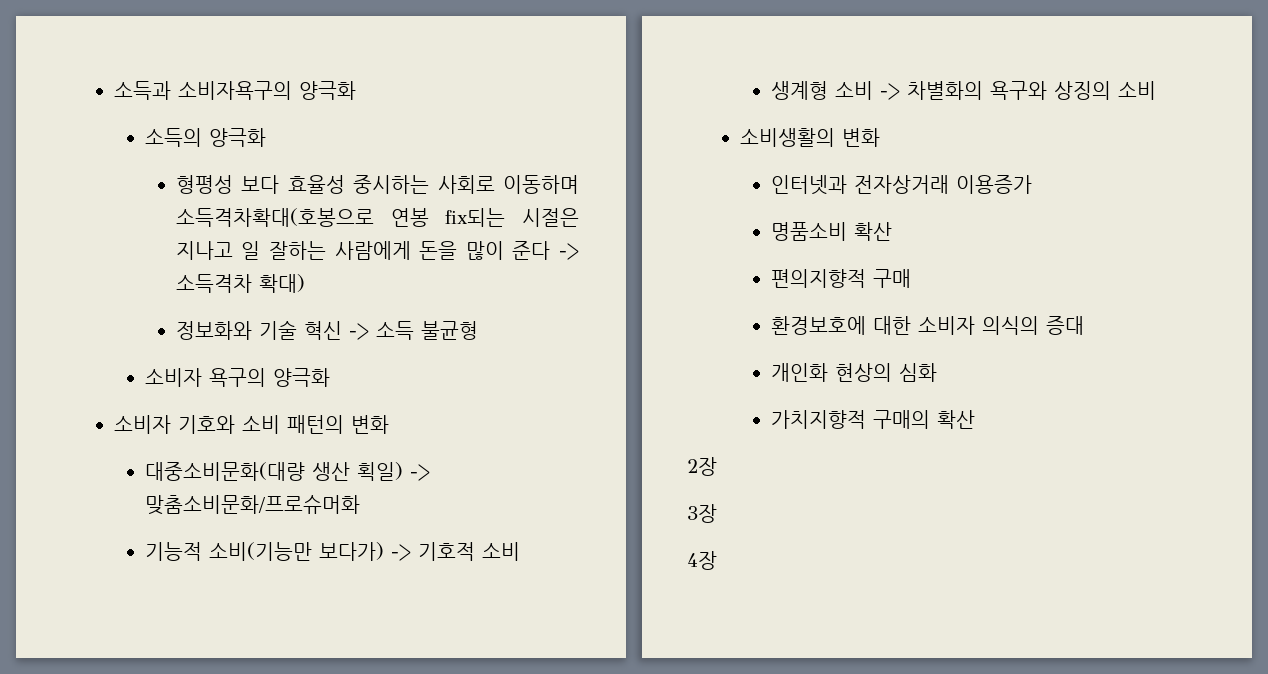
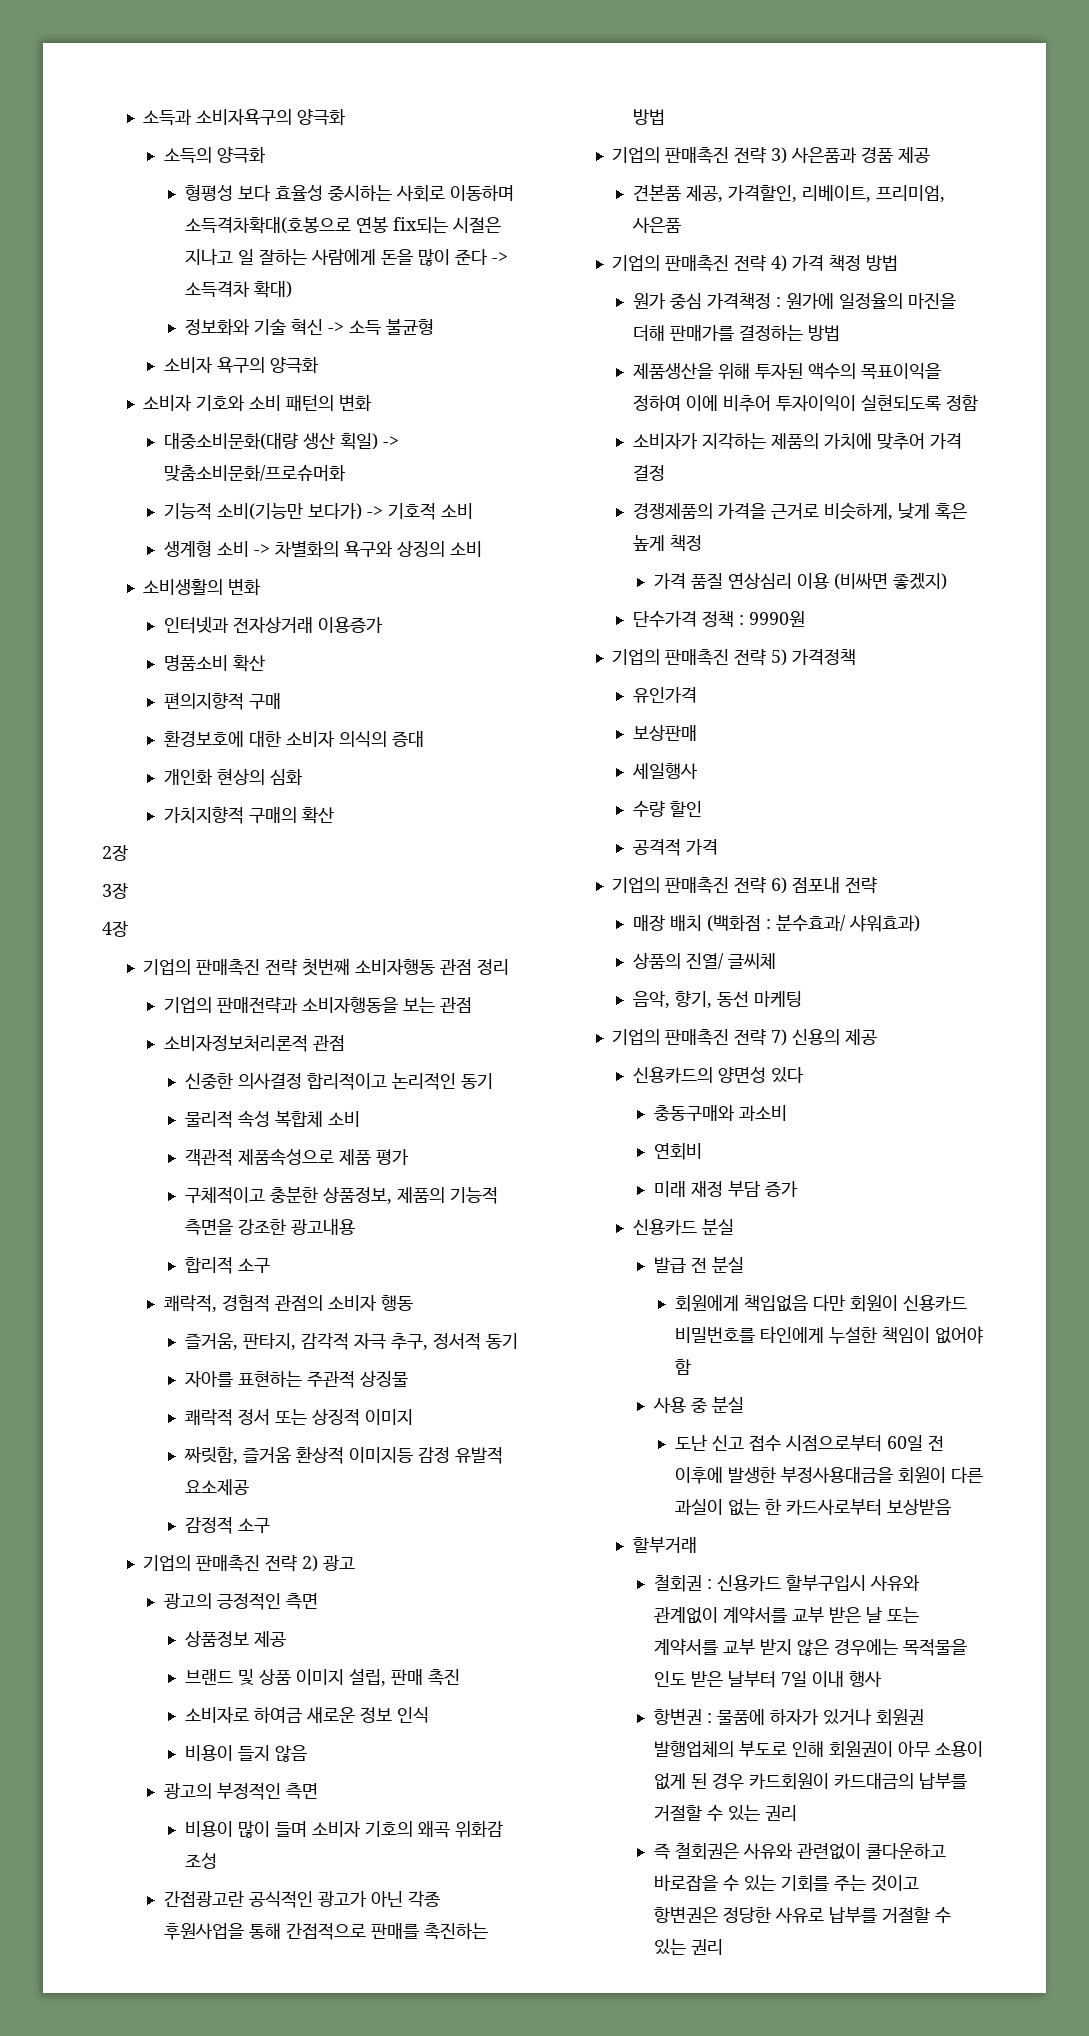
+ 기업의 판매촉진 전략 첫번째 소비자행동 관점 정리
+ 기업의 판매전략과 소비자행동을 보는 관점
+ 소비자정보처리론적 관점
+ 신중한 의사결정 합리적이고 논리적인 동기
+ 물리적 속성 복합체 소비
+ 객관적 제품속성으로 제품 평가
+ 구체적이고 충분한 상품정보, 제품의 기능적 측면을 강조한 광고내용
+ 합리적 소구
+ 쾌락적, 경험적 관점의 소비자 행동
+ 즐거움, 판타지, 감각적 자극 추구, 정서적 동기
+ 자아를 표현하는 주관적 상징물
+ 쾌락적 정서 또는 상징적 이미지
+ 짜릿함, 즐거움 환상적 이미지등 감정 유발적 요소제공
+ 감정적 소구
+ 기업의 판매촉진 전략 2) 광고
+ 광고의 긍정적인 측면
+ 상품정보 제공
+ 브랜드 및 상품 이미지 설립, 판매 촉진
+ 소비자로 하여금 새로운 정보 인식
+ 비용이 들지 않음
+ 광고의 부정적인 측면
+ 비용이 많이 들며 소비자 기호의 왜곡 위화감 조성
+ 간접광고란 공식적인 광고가 아닌 각종 후원사업을 통해 간접적으로 판매를 촉진하는 방법
+ 기업의 판매촉진 전략 3) 사은품과 경품 제공
+ 견본품 제공, 가격할인, 리베이트, 프리미엄, 사은품
+ 기업의 판매촉진 전략 4) 가격 책정 방법
+ 원가 중심 가격책정 : 원가에 일정율의 마진을 더해 판매가를 결정하는 방법
+ 제품생산을 위해 투자된 액수의 목표이익을 정하여 이에 비추어 투자이익이 실현되도록 정함
+ 소비자가 지각하는 제품의 가치에 맞추어 가격 결정
+ 경쟁제품의 가격을 근거로 비슷하게, 낮게 혹은 높게 책정
+ 가격 품질 연상심리 이용 (비싸면 좋겠지)
+ 단수가격 정책 : 9990원
+ 기업의 판매촉진 전략 5) 가격정책
+ 유인가격
+ 보상판매
+ 세일행사
+ 수량 할인
+ 공격적 가격
+ 기업의 판매촉진 전략 6) 점포내 전략
+ 매장 배치 (백화점 : 분수효과/ 샤워효과)
+ 상품의 진열/ 글씨체
+ 음악, 향기, 동선 마케팅
+ 기업의 판매촉진 전략 7) 신용의 제공
+ 신용카드의 양면성 있다
+ 충동구매와 과소비
+ 연회비
+ 미래 재정 부담 증가
+ 신용카드 분실
+ 발급 전 분실
+ 회원에게 책입없음 다만 회원이 신용카드 비밀번호를 타인에게 누설한 책임이 없어야 함
+ 사용 중 분실
+ 도난 신고 접수 시점으로부터 60일 전 이후에 발생한 부정사용대금을 회원이 다른 과실이 없는 한 카드사로부터 보상받음
+ 할부거래
+ 철회권 : 신용카드 할부구입시 사유와 관계없이 계약서를 교부 받은 날 또는 계약서를 교부 받지 않은 경우에는 목적물을 인도 받은 날부터 7일 이내 행사
+ 항변권 : 물품에 하자가 있거나 회원권 발행업체의 부도로 인해 회원권이 아무 소용이 없게 된 경우 카드회원이 카드대금의 납부를 거절할 수 있는 권리
+ 즉 철회권은 사유와 관련없이 쿨다운하고 바로잡을 수 있는 기회를 주는 것이고 항변권은 정당한 사유로 납부를 거절할 수 있는 권리

